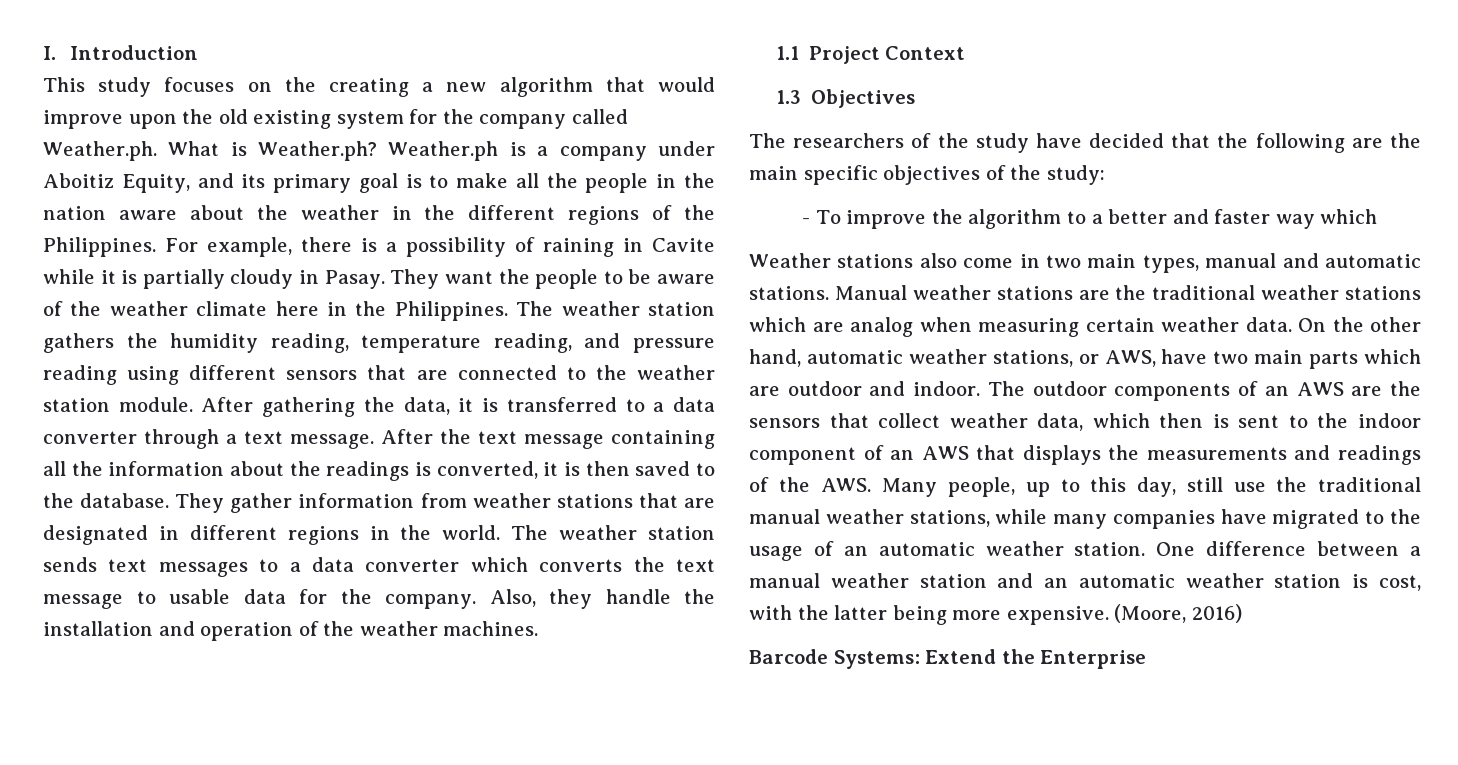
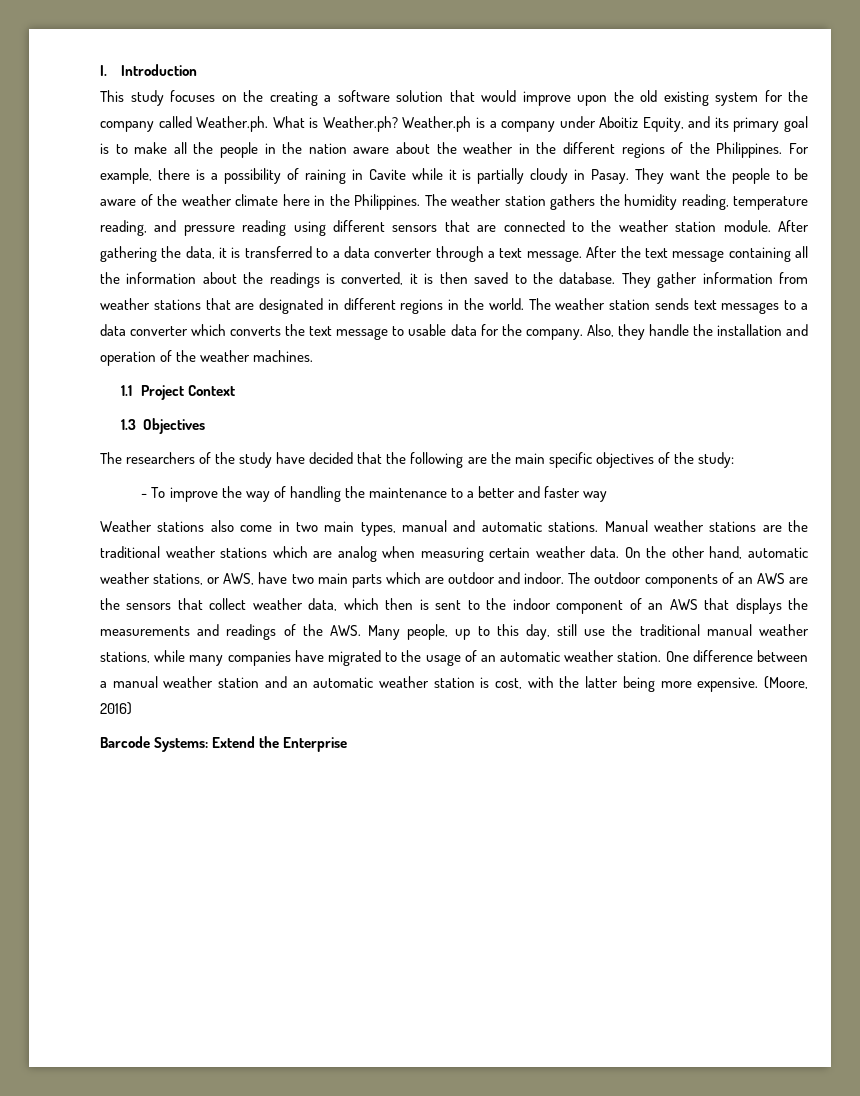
- This study focuses on the creating a new algorithm that would improve upon the old existing system for the company called Weather.ph. What is Weather.ph?
+ This study focuses on the creating a software solution that would improve upon the old existing system for the company called Weather.ph. What is Weather.ph?
- - To improve the algorithm to a better and faster way which
+ - To improve the way of handling the maintenance to a better and faster way

